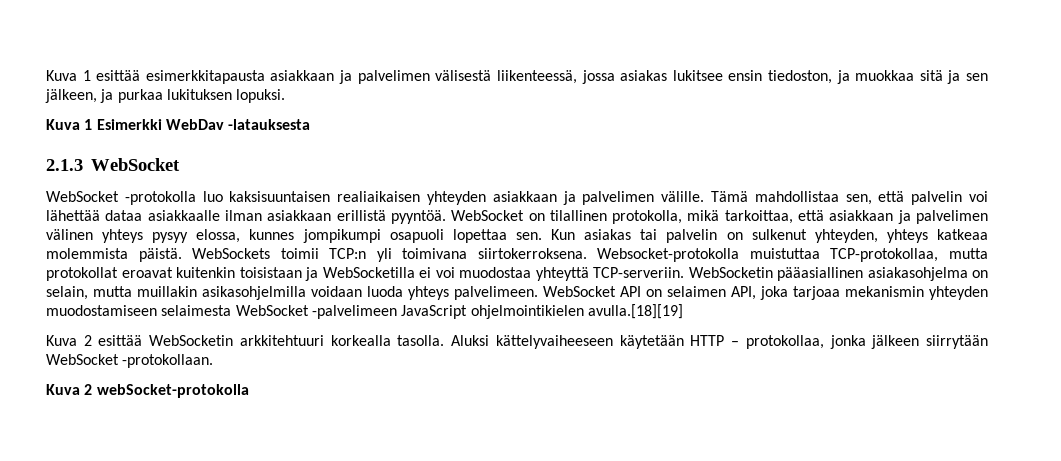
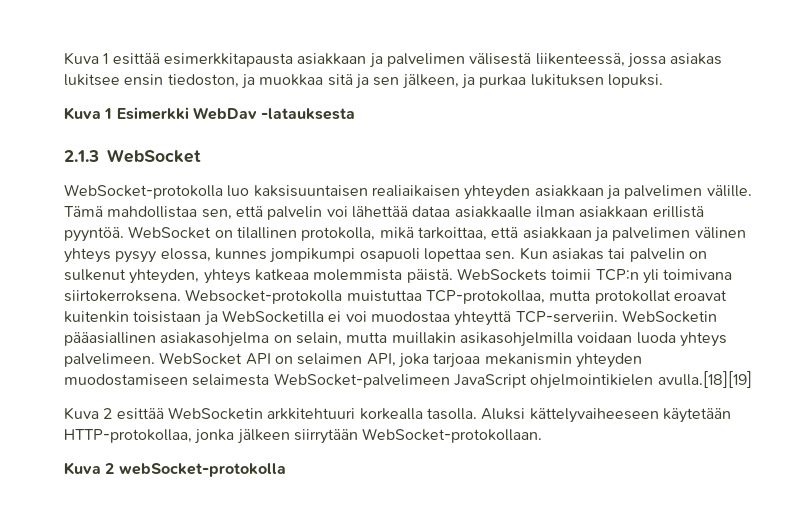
- WebSocket -protokolla luo kaksisuuntaisen realiaikaisen yhteyden asiakkaan ja palvelimen välille.
+ WebSocket-protokolla luo kaksisuuntaisen realiaikaisen yhteyden asiakkaan ja palvelimen välille.
- WebSocket API on selaimen API, joka tarjoaa mekanismin yhteyden muodostamiseen selaimesta WebSocket -palvelimeen JavaScript ohjelmointikielen avulla.[18][19]
+ WebSocket API on selaimen API, joka tarjoaa mekanismin yhteyden muodostamiseen selaimesta WebSocket-palvelimeen JavaScript ohjelmointikielen avulla.[18][19]
- Aluksi kättelyvaiheeseen käytetään HTTP – protokollaa, jonka jälkeen siirrytään WebSocket -protokollaan.
+ Aluksi kättelyvaiheeseen käytetään HTTP-protokollaa, jonka jälkeen siirrytään WebSocket-protokollaan.

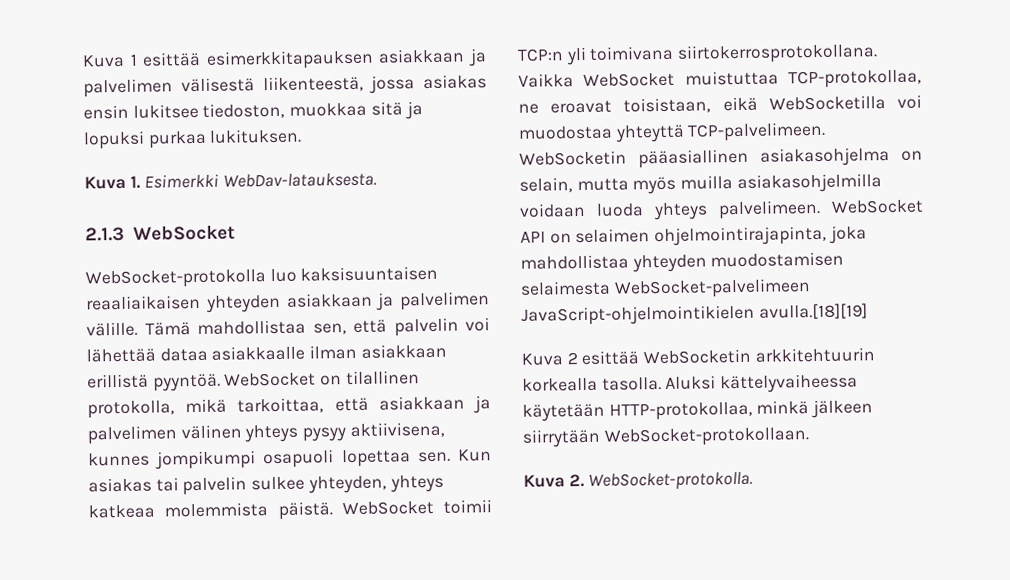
- Kuva 1 esittää esimerkkitapausta asiakkaan ja palvelimen välisestä liikenteessä, jossa asiakas lukitsee ensin tiedoston, ja muokkaa sitä ja sen jälkeen, ja purkaa lukituksen lopuksi.
- Kuva 1 Esimerkki WebDav -latauksesta
+ Kuva 1 esittää esimerkkitapauksen asiakkaan ja palvelimen välisestä liikenteestä, jossa asiakas ensin lukitsee tiedoston, muokkaa sitä ja lopuksi purkaa lukituksen.
+ Kuva 1. Esimerkki WebDav-latauksesta.
- WebSocket-protokolla luo kaksisuuntaisen realiaikaisen yhteyden asiakkaan ja palvelimen välille.
+ WebSocket-protokolla luo kaksisuuntaisen reaaliaikaisen yhteyden asiakkaan ja palvelimen välille.
- WebSocket on tilallinen protokolla, mikä tarkoittaa, että asiakkaan ja palvelimen välinen yhteys pysyy elossa, kunnes jompikumpi osapuoli lopettaa sen.
+ WebSocket on tilallinen protokolla, mikä tarkoittaa, että asiakkaan ja palvelimen välinen yhteys pysyy aktiivisena, kunnes jompikumpi osapuoli lopettaa sen.
- Kun asiakas tai palvelin on sulkenut yhteyden, yhteys katkeaa molemmista päistä.
+ Kun asiakas tai palvelin sulkee yhteyden, yhteys katkeaa molemmista päistä.
- WebSockets toimii TCP:n yli toimivana siirtokerroksena. Websocket-protokolla muistuttaa TCP-protokollaa, mutta protokollat eroavat kuitenkin toisistaan ja WebSocketilla ei voi muodostaa yhteyttä TCP-serveriin.
+ WebSocket toimii TCP:n yli toimivana siirtokerrosprotokollana. Vaikka WebSocket muistuttaa TCP-protokollaa, ne eroavat toisistaan, eikä WebSocketilla voi muodostaa yhteyttä TCP-palvelimeen.
- WebSocketin pääasiallinen asiakasohjelma on selain, mutta muillakin asikasohjelmilla voidaan luoda yhteys palvelimeen.
+ WebSocketin pääasiallinen asiakasohjelma on selain, mutta myös muilla asiakasohjelmilla voidaan luoda yhteys palvelimeen.
- WebSocket API on selaimen API, joka tarjoaa mekanismin yhteyden muodostamiseen selaimesta WebSocket-palvelimeen JavaScript ohjelmointikielen avulla.[18][19]
+ WebSocket API on selaimen ohjelmointirajapinta, joka mahdollistaa yhteyden muodostamisen selaimesta WebSocket-palvelimeen JavaScript-ohjelmointikielen avulla.[18][19]
- Kuva 2 esittää WebSocketin arkkitehtuuri korkealla tasolla.
+ Kuva 2 esittää WebSocketin arkkitehtuurin korkealla tasolla.
- Aluksi kättelyvaiheeseen käytetään HTTP-protokollaa, jonka jälkeen siirrytään WebSocket-protokollaan.
+ Aluksi kättelyvaiheessa käytetään HTTP-protokollaa, minkä jälkeen siirrytään WebSocket-protokollaan.
- Kuva 2 webSocket-protokolla
+ Kuva 2. WebSocket-protokolla.

